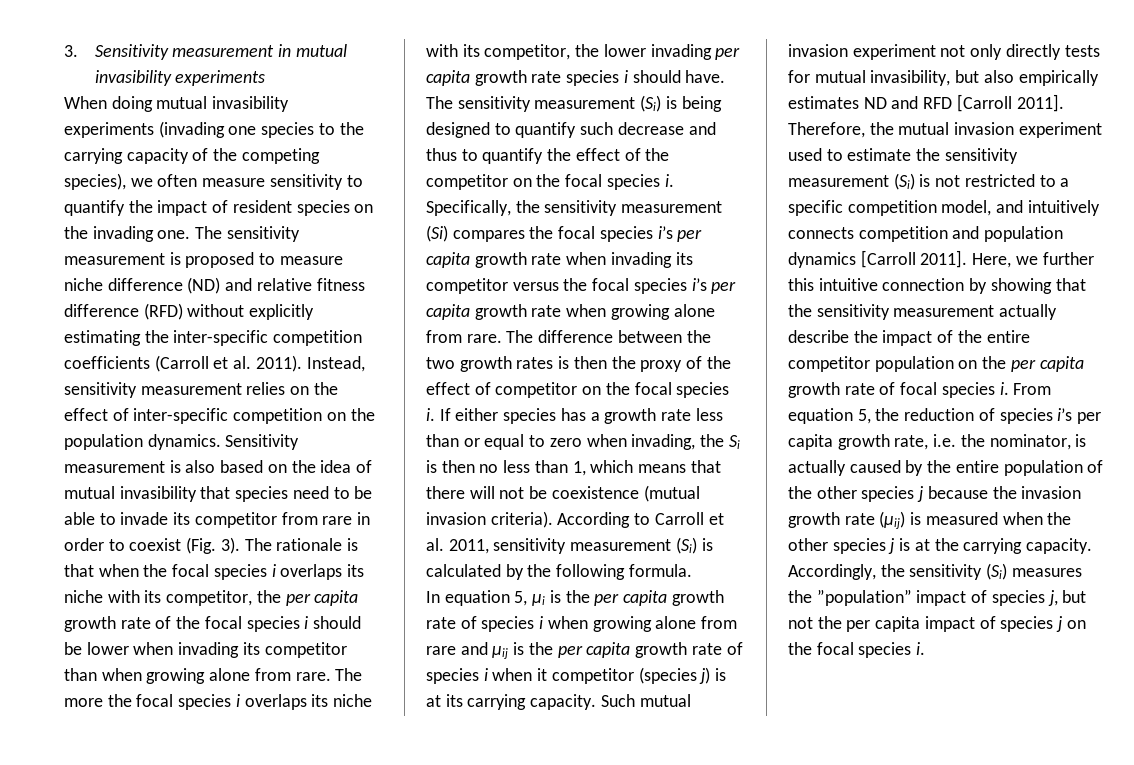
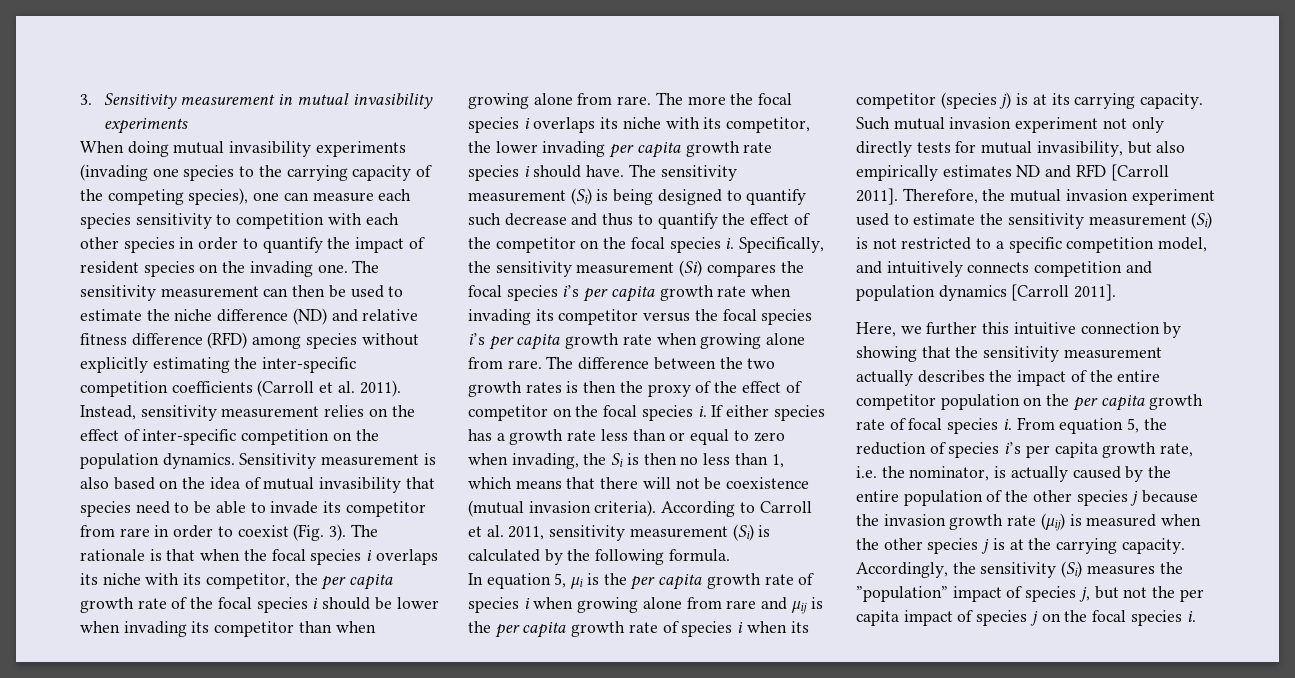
- When doing mutual invasibility experiments (invading one species to the carrying capacity of the competing species), we often measure sensitivity to quantify the impact of resident species on the invading one.
+ When doing mutual invasibility experiments (invading one species to the carrying capacity of the competing species), one can measure each species sensitivity to competition with each other species in order to quantify the impact of resident species on the invading one.
- The sensitivity measurement is proposed to measure niche difference (ND) and relative fitness difference (RFD) without explicitly estimating the inter-specific competition coefficients (Carroll et al. 2011).
+ The sensitivity measurement can then be used to estimate the niche difference (ND) and relative fitness difference (RFD) among species without explicitly estimating the inter-specific competition coefficients (Carroll et al. 2011).
- In equation 5, μi is the per capita growth rate of species i when growing alone from rare and μij is the per capita growth rate of species i when it competitor (species j) is at its carrying capacity.
+ In equation 5, μi is the per capita growth rate of species i when growing alone from rare and μij is the per capita growth rate of species i when its competitor (species j) is at its carrying capacity.
- Therefore, the mutual invasion experiment used to estimate the sensitivity measurement (Si) is not restricted to a specific competition model, and intuitively connects competition and population dynamics [Carroll 2011]. Here, we further this intuitive connection by showing that the sensitivity measurement actually describe the impact of the entire competitor population on the per capita growth rate of focal species i.
+ Therefore, the mutual invasion experiment used to estimate the sensitivity measurement (Si) is not restricted to a specific competition model, and intuitively connects competition and population dynamics [Carroll 2011].
+ Here, we further this intuitive connection by showing that the sensitivity measurement actually describes the impact of the entire competitor population on the per capita growth rate of focal species i.

